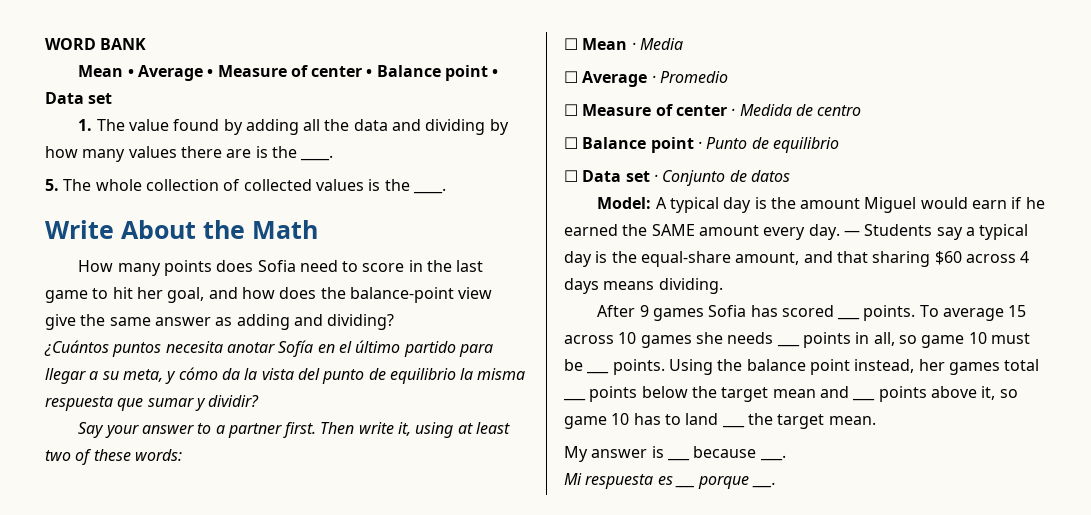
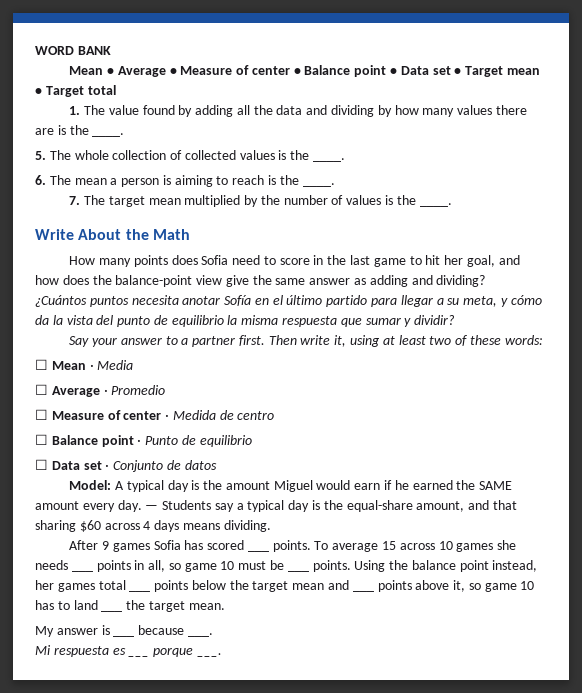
- Mean • Average • Measure of center • Balance point • Data set
+ Mean • Average • Measure of center • Balance point • Data set • Target mean • Target total
+ 6. The mean a person is aiming to reach is the ____.
+ 7. The target mean multiplied by the number of values is the ____.

